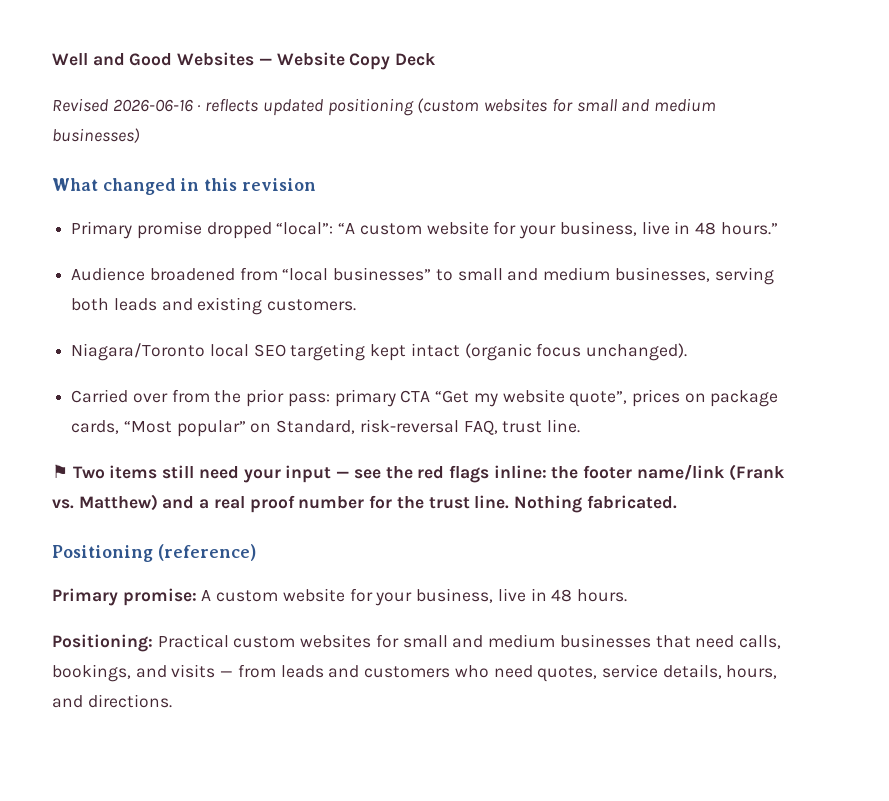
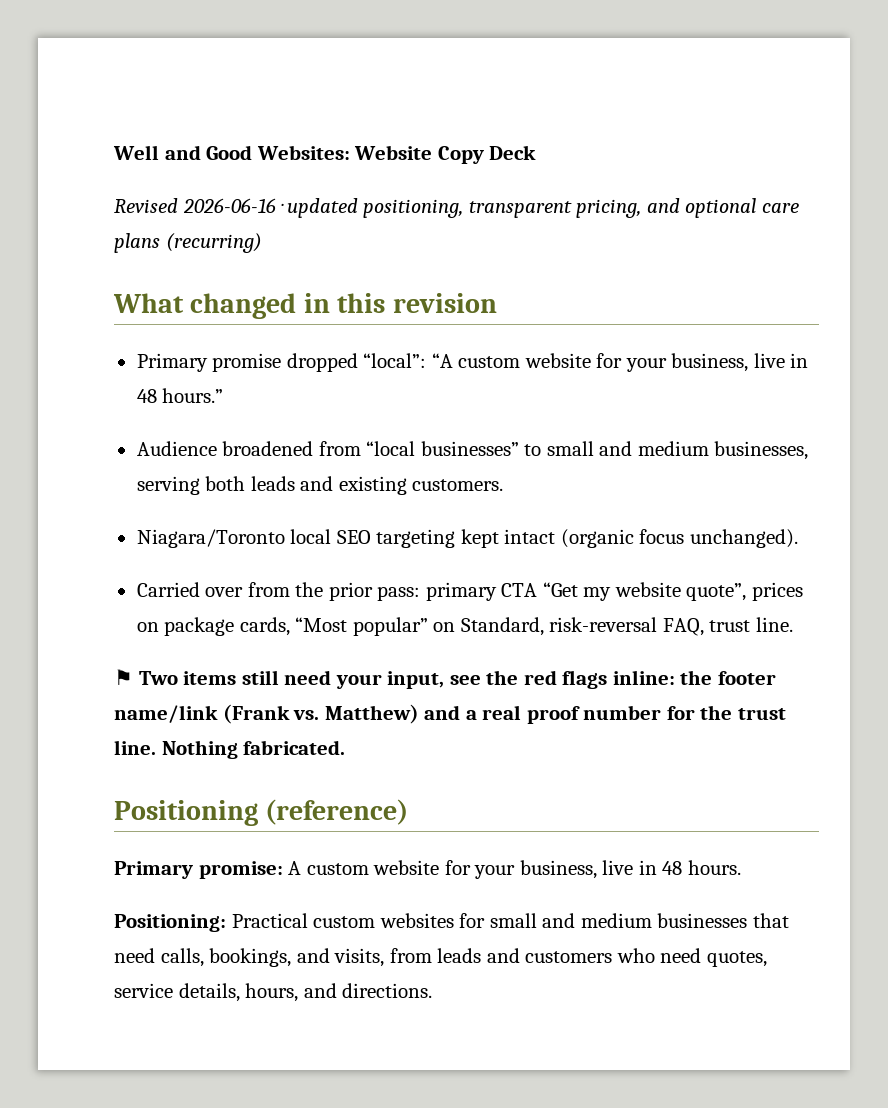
- Well and Good Websites — Website Copy Deck
+ Well and Good Websites: Website Copy Deck
- Revised 2026-06-16 · reflects updated positioning (custom websites for small and medium businesses)
+ Revised 2026-06-16 · updated positioning, transparent pricing, and optional care plans (recurring)
- ⚑ Two items still need your input — see the red flags inline: the footer name/link (Frank vs. Matthew) and a real proof number for the trust line.
+ ⚑ Two items still need your input, see the red flags inline: the footer name/link (Frank vs. Matthew) and a real proof number for the trust line.
- Positioning: Practical custom websites for small and medium businesses that need calls, bookings, and visits — from leads and customers who need quotes, service details, hours, and directions.
+ Positioning: Practical custom websites for small and medium businesses that need calls, bookings, and visits, from leads and customers who need quotes, service details, hours, and directions.

